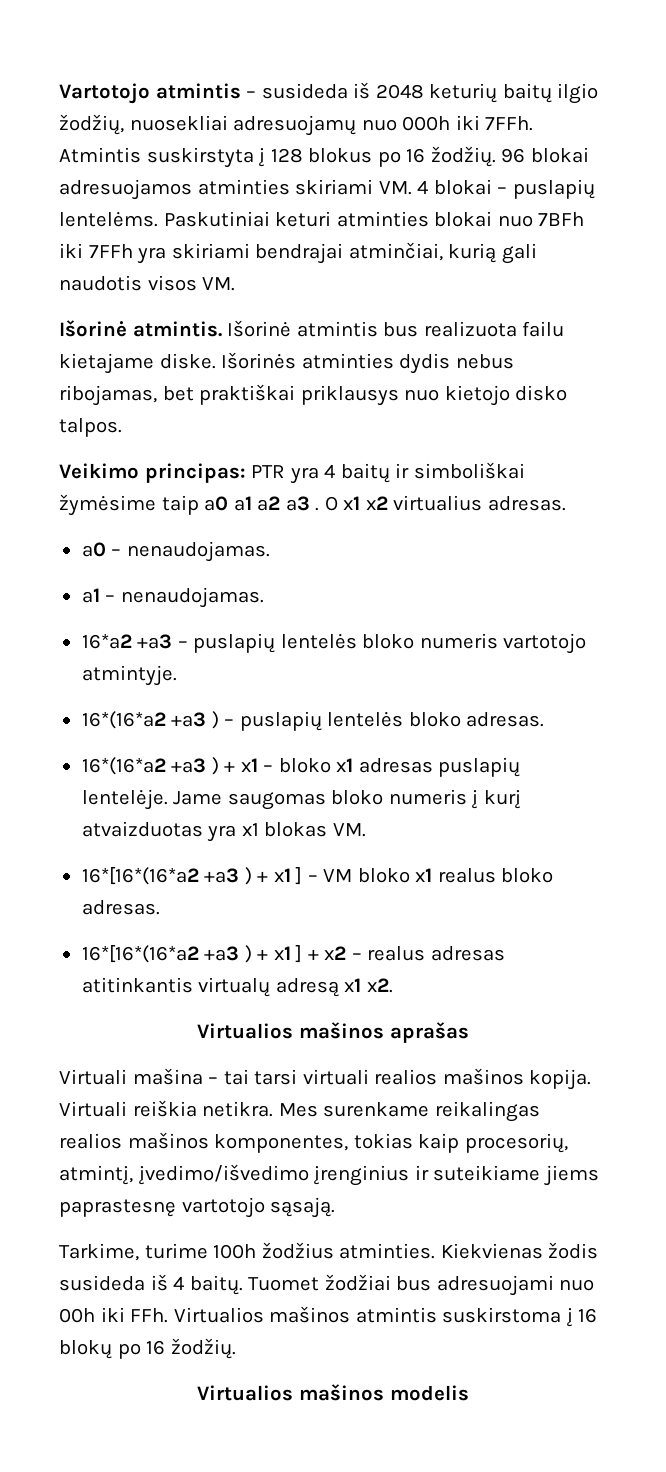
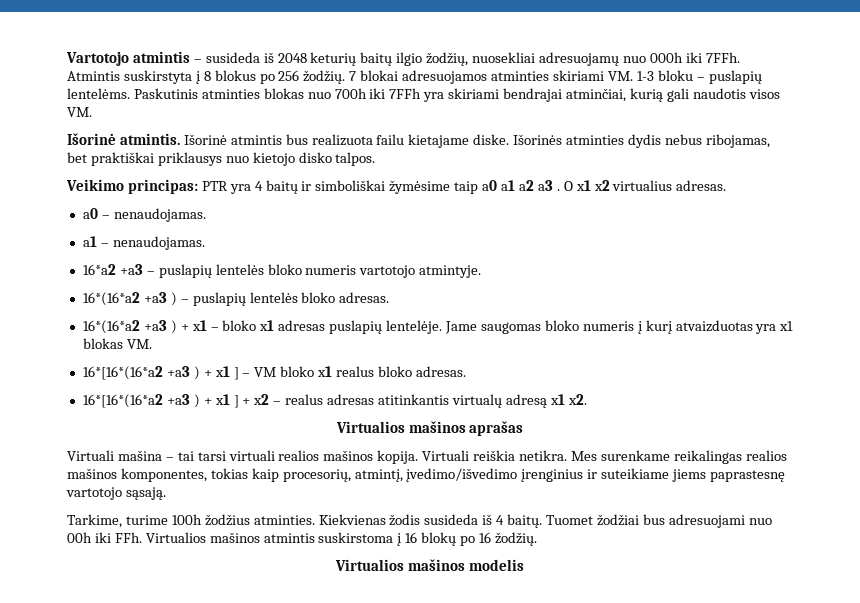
- Atmintis suskirstyta į 128 blokus po 16 žodžių. 96 blokai adresuojamos atminties skiriami VM. 4 blokai – puslapių lentelėms.
+ Atmintis suskirstyta į 8 blokus po 256 žodžių. 7 blokai adresuojamos atminties skiriami VM. 1-3 bloku – puslapių lentelėms.
- Paskutiniai keturi atminties blokai nuo 7BFh iki 7FFh yra skiriami bendrajai atminčiai, kurią gali naudotis visos VM.
+ Paskutinis atminties blokas nuo 700h iki 7FFh yra skiriami bendrajai atminčiai, kurią gali naudotis visos VM.

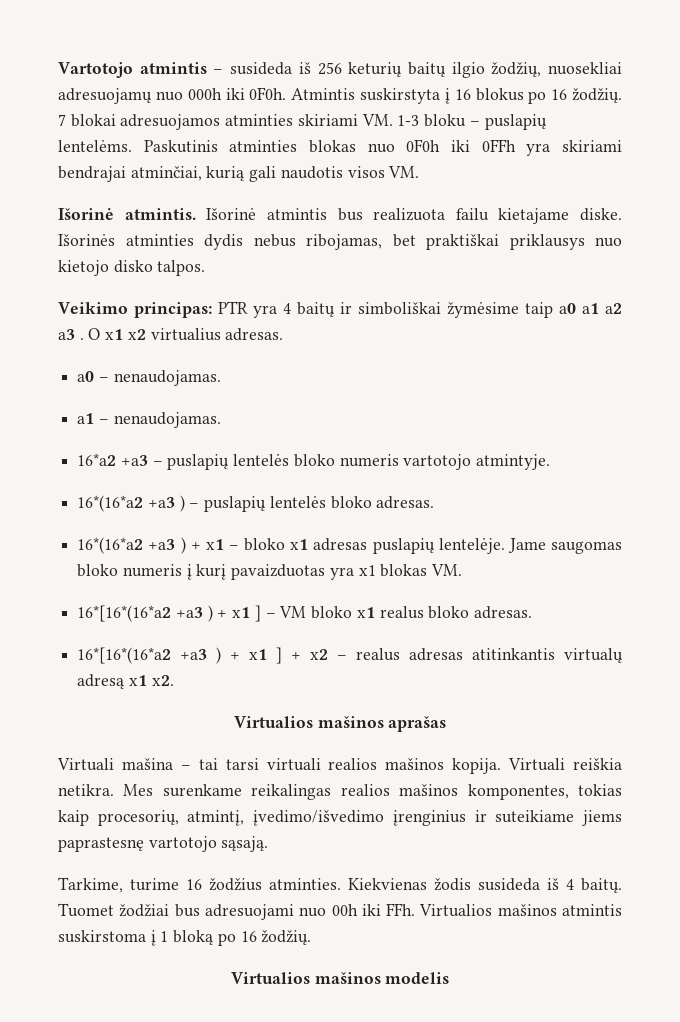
- Vartotojo atmintis – susideda iš 2048 keturių baitų ilgio žodžių, nuosekliai adresuojamų nuo 000h iki 7FFh.
+ Vartotojo atmintis – susideda iš 256 keturių baitų ilgio žodžių, nuosekliai adresuojamų nuo 000h iki 0F0h.
- Atmintis suskirstyta į 8 blokus po 256 žodžių.
+ Atmintis suskirstyta į 16 blokus po 16 žodžių.
- Paskutinis atminties blokas nuo 700h iki 7FFh yra skiriami bendrajai atminčiai, kurią gali naudotis visos VM.
+ Paskutinis atminties blokas nuo 0F0h iki 0FFh yra skiriami bendrajai atminčiai, kurią gali naudotis visos VM.
- Jame saugomas bloko numeris į kurį atvaizduotas yra x1 blokas VM.
+ Jame saugomas bloko numeris į kurį pavaizduotas yra x1 blokas VM.
- Tarkime, turime 100h žodžius atminties.
+ Tarkime, turime 16 žodžius atminties.
- Tuomet žodžiai bus adresuojami nuo 00h iki FFh. Virtualios mašinos atmintis suskirstoma į 16 blokų po 16 žodžių.
+ Tuomet žodžiai bus adresuojami nuo 00h iki FFh. Virtualios mašinos atmintis suskirstoma į 1 bloką po 16 žodžių.

